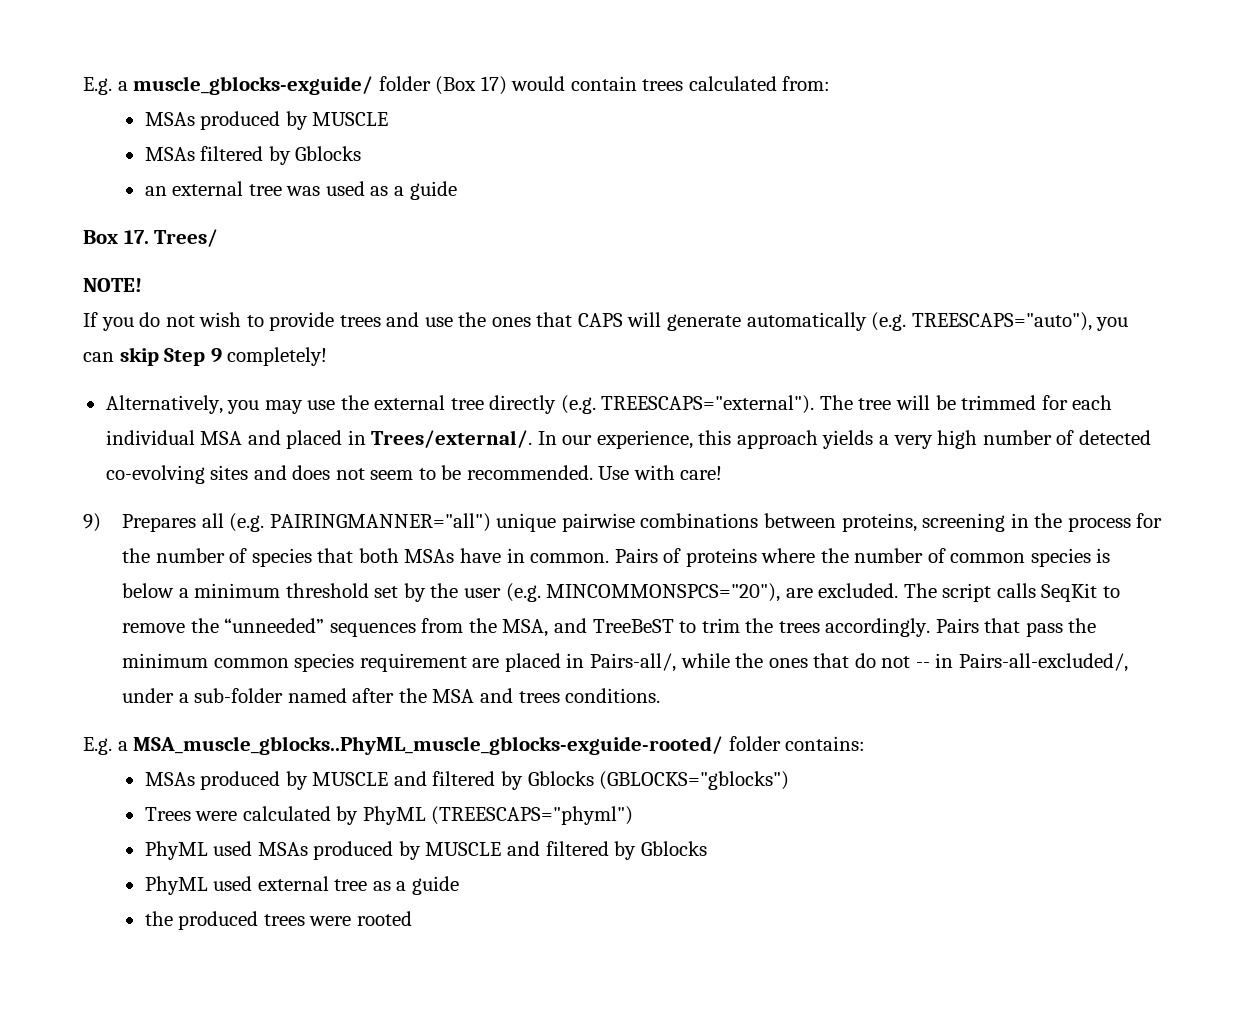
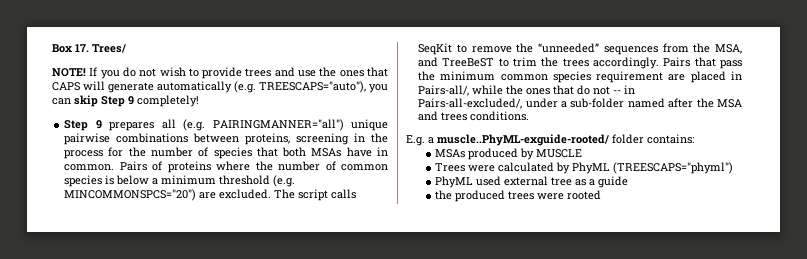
- E.g. a muscle_gblocks-exguide/ folder (Box 17) would contain trees calculated from:
- MSAs produced by MUSCLE
- MSAs filtered by Gblocks
- an external tree was used as a guide
- NOTE!
- If you do not wish to provide trees and use the ones that CAPS will generate automatically (e.g. TREESCAPS="auto"), you can skip Step 9 completely!
+ NOTE! If you do not wish to provide trees and use the ones that CAPS will generate automatically (e.g. TREESCAPS="auto"), you can skip Step 9 completely!
- Alternatively, you may use the external tree directly (e.g. TREESCAPS="external"). The tree will be trimmed for each individual MSA and placed in Trees/external/. In our experience, this approach yields a very high number of detected co-evolving sites and does not seem to be recommended. Use with care!
- 9) Prepares all (e.g. PAIRINGMANNER="all") unique pairwise combinations between proteins, screening in the process for the number of species that both MSAs have in common.
+ Step 9 prepares all (e.g. PAIRINGMANNER="all") unique pairwise combinations between proteins, screening in the process for the number of species that both MSAs have in common.
- Pairs of proteins where the number of common species is below a minimum threshold set by the user (e.g. MINCOMMONSPCS="20"), are excluded.
+ Pairs of proteins where the number of common species is below a minimum threshold (e.g. MINCOMMONSPCS="20") are excluded.
- E.g. a MSA_muscle_gblocks..PhyML_muscle_gblocks-exguide-rooted/ folder contains:
+ E.g. a muscle..PhyML-exguide-rooted/ folder contains:
- MSAs produced by MUSCLE and filtered by Gblocks (GBLOCKS="gblocks")
+ MSAs produced by MUSCLE
- PhyML used MSAs produced by MUSCLE and filtered by Gblocks

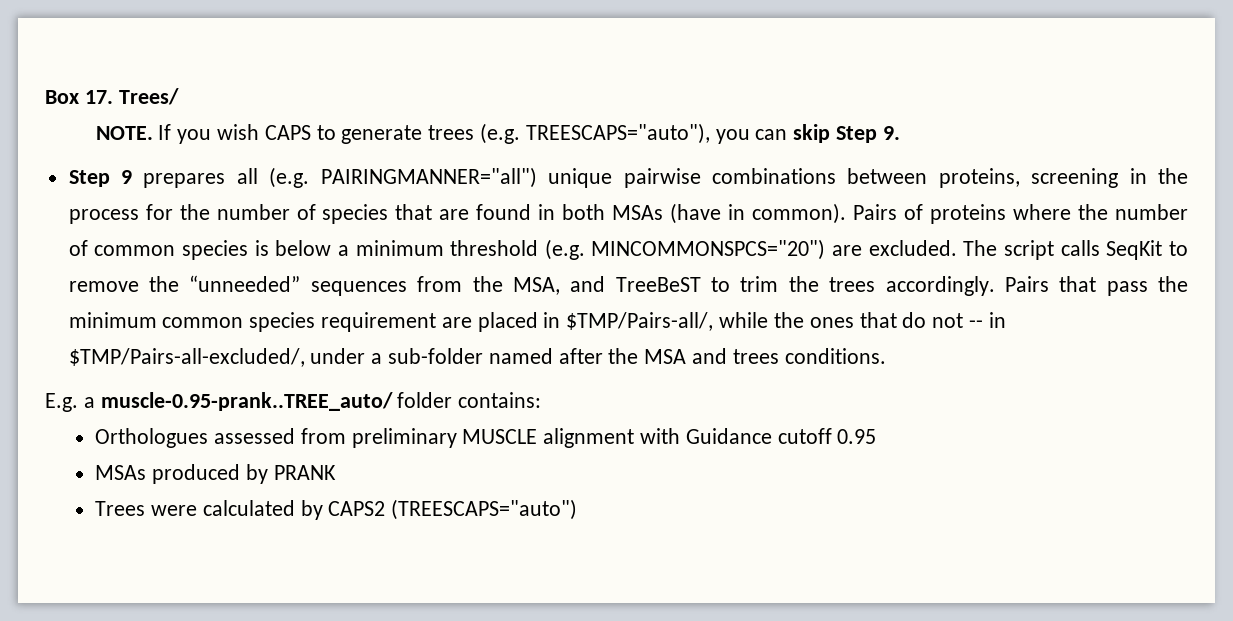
- NOTE!
+ NOTE.
- If you do not wish to provide trees and use the ones that CAPS will generate automatically (e.g. TREESCAPS="auto"), you can skip Step 9 completely!
+ If you wish CAPS to generate trees (e.g. TREESCAPS="auto"), you can skip Step 9.
- Step 9 prepares all (e.g. PAIRINGMANNER="all") unique pairwise combinations between proteins, screening in the process for the number of species that both MSAs have in common.
+ Step 9 prepares all (e.g. PAIRINGMANNER="all") unique pairwise combinations between proteins, screening in the process for the number of species that are found in both MSAs (have in common).
- Pairs that pass the minimum common species requirement are placed in Pairs-all/, while the ones that do not -- in Pairs-all-excluded/, under a sub-folder named after the MSA and trees conditions.
+ Pairs that pass the minimum common species requirement are placed in $TMP/Pairs-all/, while the ones that do not -- in $TMP/Pairs-all-excluded/, under a sub-folder named after the MSA and trees conditions.
- E.g. a muscle..PhyML-exguide-rooted/ folder contains:
+ E.g. a muscle-0.95-prank..TREE_auto/ folder contains:
+ Orthologues assessed from preliminary MUSCLE alignment with Guidance cutoff 0.95
- MSAs produced by MUSCLE
+ MSAs produced by PRANK
- Trees were calculated by PhyML (TREESCAPS="phyml")
- PhyML used external tree as a guide
- the produced trees were rooted
+ Trees were calculated by CAPS2 (TREESCAPS="auto")

